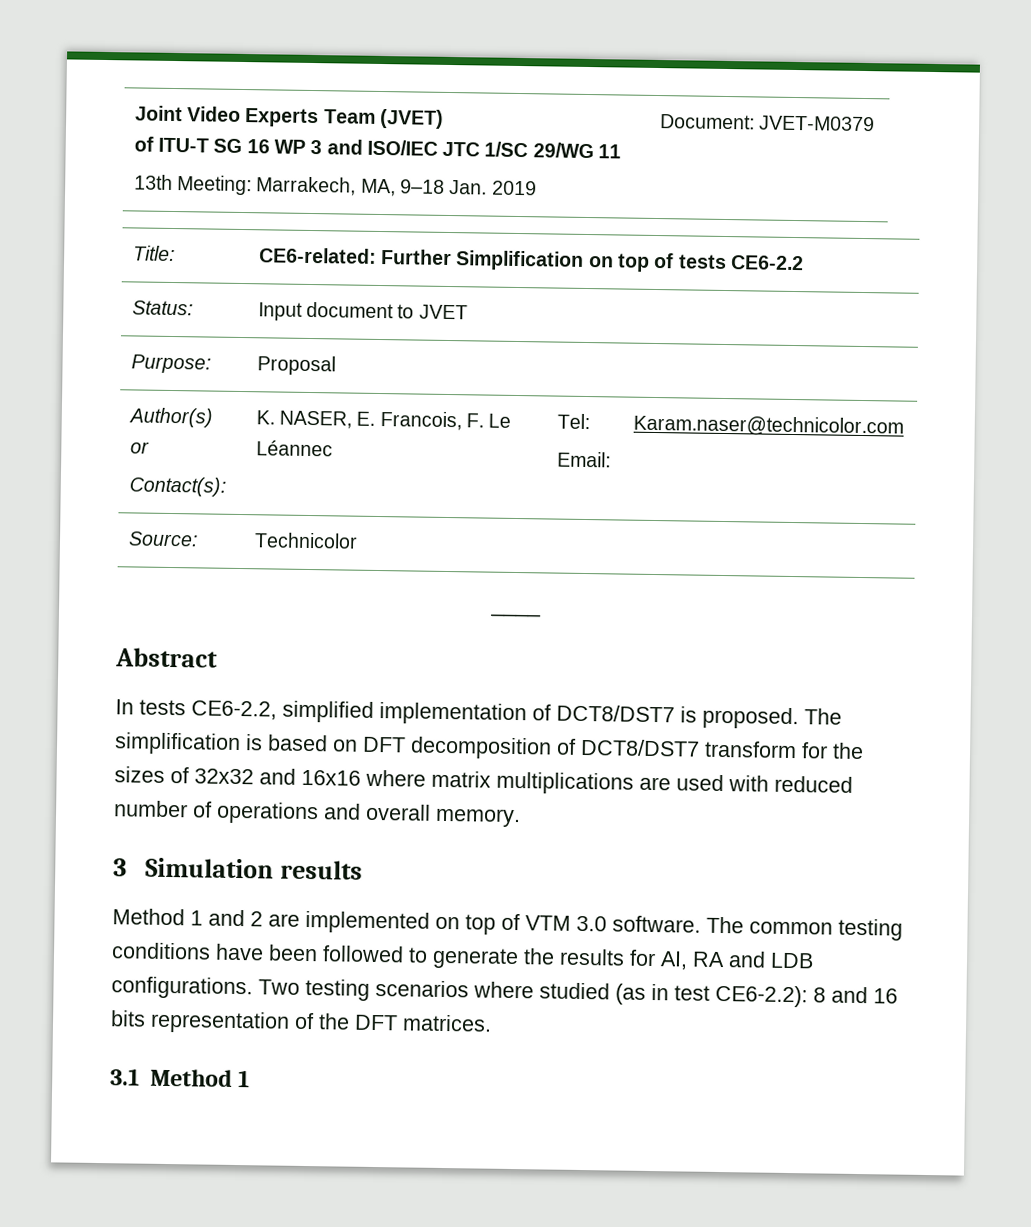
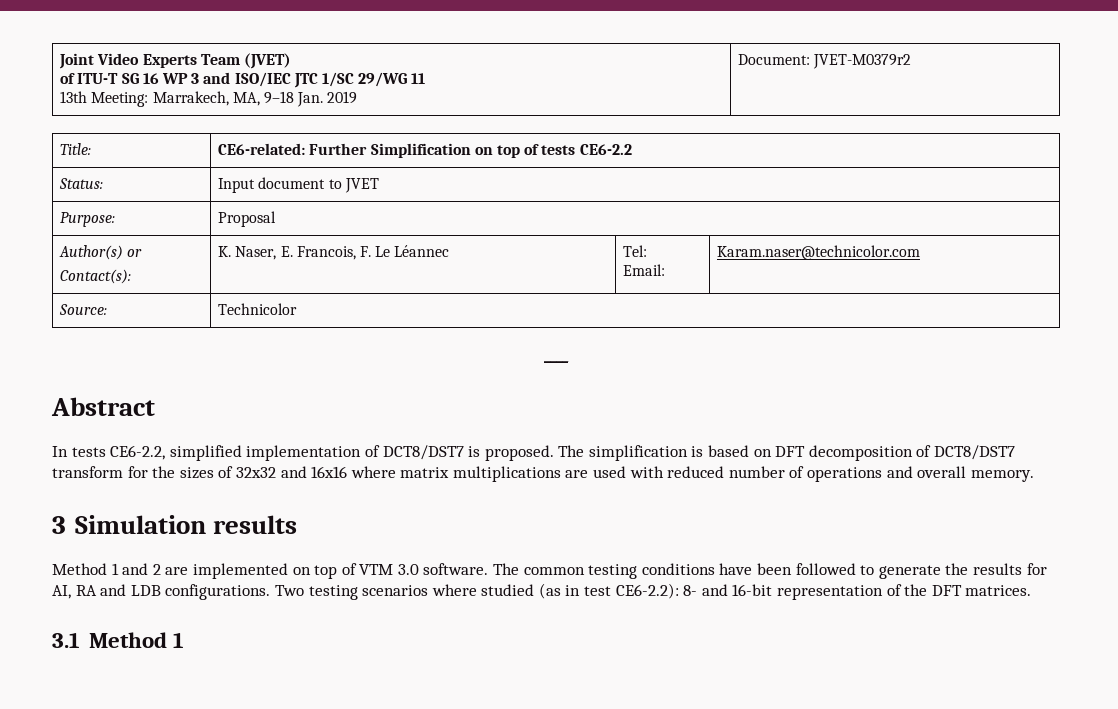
  Joint Video Experts Team (JVET)
  of ITU-T SG 16 WP 3 and ISO/IEC JTC 1/SC 29/WG 11
- 13th Meeting: Marrakech, MA, 9–18 Jan. 2019 | Document: JVET-M0379
+ 13th Meeting: Marrakech, MA, 9–18 Jan. 2019 | Document: JVET-M0379r2
  Author(s) or
- Contact(s): | K. NASER, E. Francois, F. Le Léannec | Tel:
+ Contact(s): | K. Naser, E. Francois, F. Le Léannec | Tel:
- Two testing scenarios where studied (as in test CE6-2.2): 8 and 16 bits representation of the DFT matrices.
+ Two testing scenarios where studied (as in test CE6-2.2): 8- and 16-bit representation of the DFT matrices.

